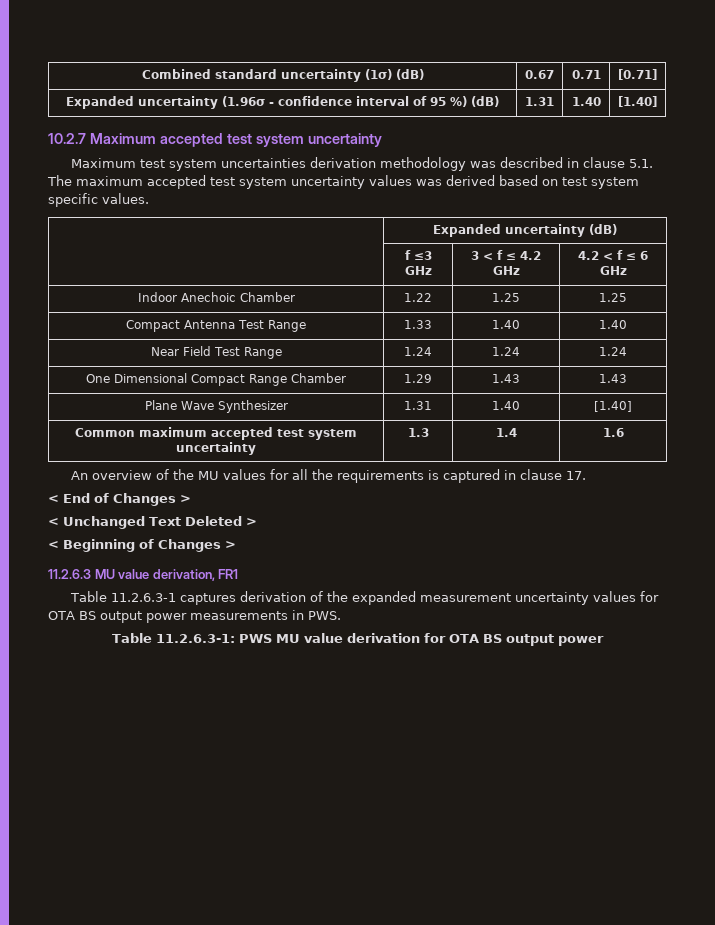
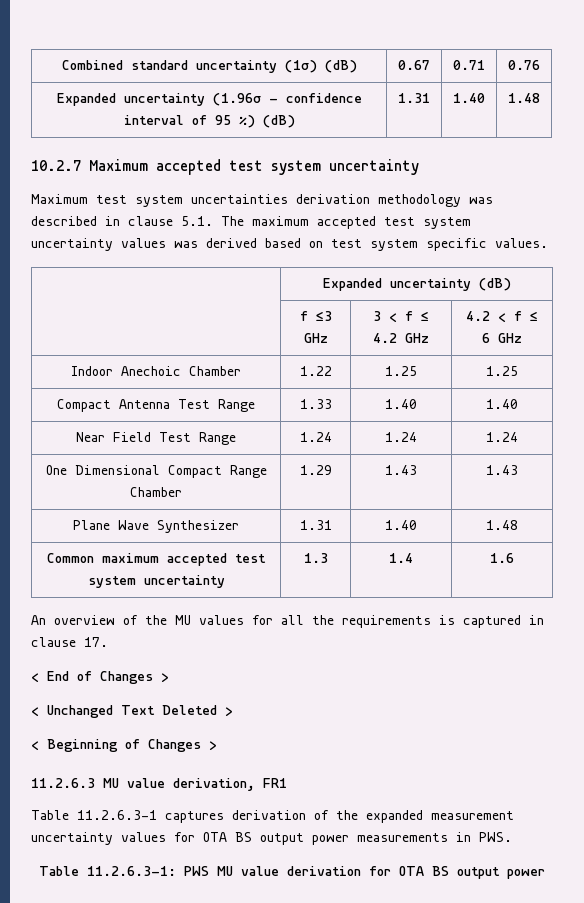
- Combined standard uncertainty (1σ) (dB) | 0.67 | 0.71 | [0.71]
+ Combined standard uncertainty (1σ) (dB) | 0.67 | 0.71 | 0.76
- Expanded uncertainty (1.96σ - confidence interval of 95 %) (dB) | 1.31 | 1.40 | [1.40]
+ Expanded uncertainty (1.96σ - confidence interval of 95 %) (dB) | 1.31 | 1.40 | 1.48
- Plane Wave Synthesizer | 1.31 | 1.40 | [1.40]
+ Plane Wave Synthesizer | 1.31 | 1.40 | 1.48

